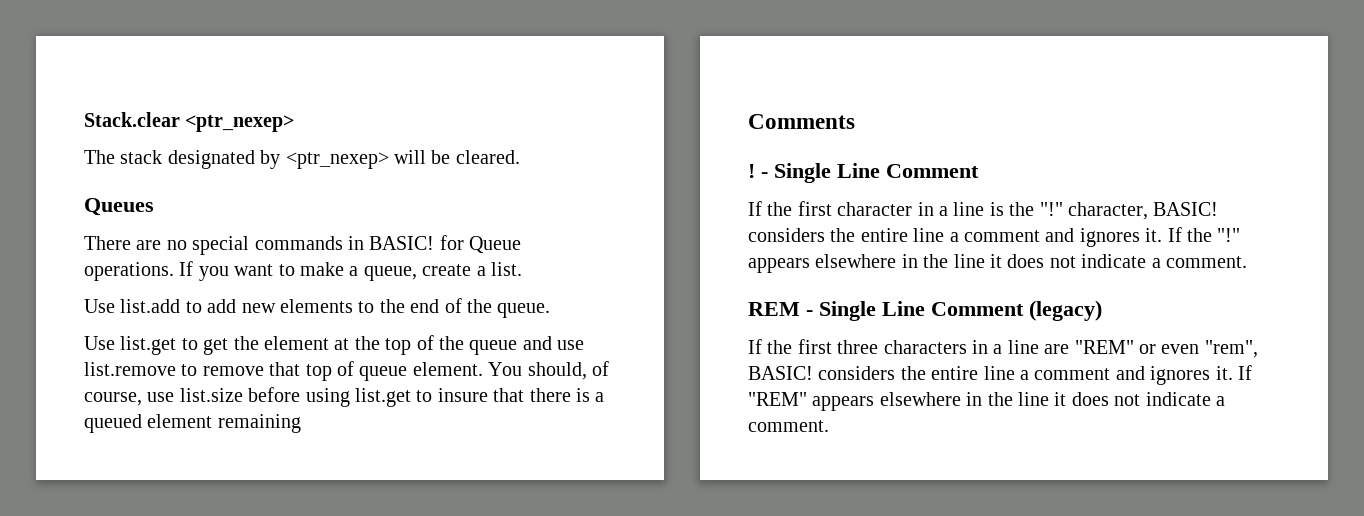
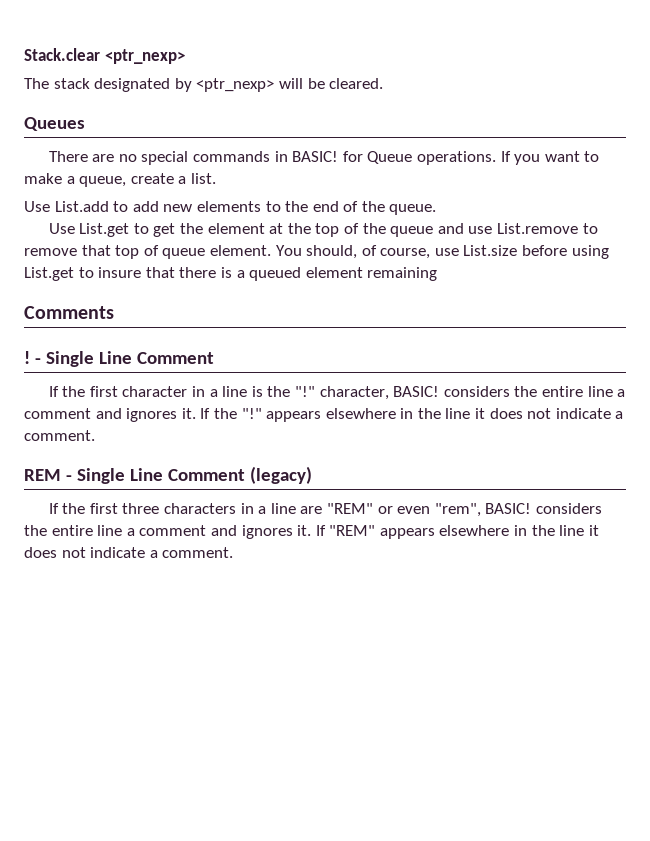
- Stack.clear <ptr_nexep>
+ Stack.clear <ptr_nexp>
- The stack designated by <ptr_nexep> will be cleared.
+ The stack designated by <ptr_nexp> will be cleared.
- Use list.add to add new elements to the end of the queue.
+ Use List.add to add new elements to the end of the queue.
- Use list.get to get the element at the top of the queue and use list.remove to remove that top of queue element.
+ Use List.get to get the element at the top of the queue and use List.remove to remove that top of queue element.
- You should, of course, use list.size before using list.get to insure that there is a queued element remaining
+ You should, of course, use List.size before using List.get to insure that there is a queued element remaining

